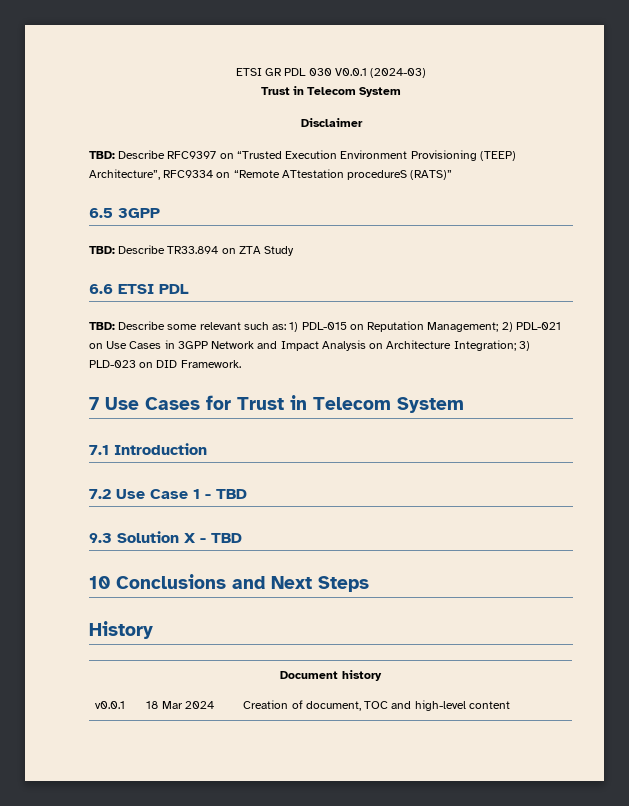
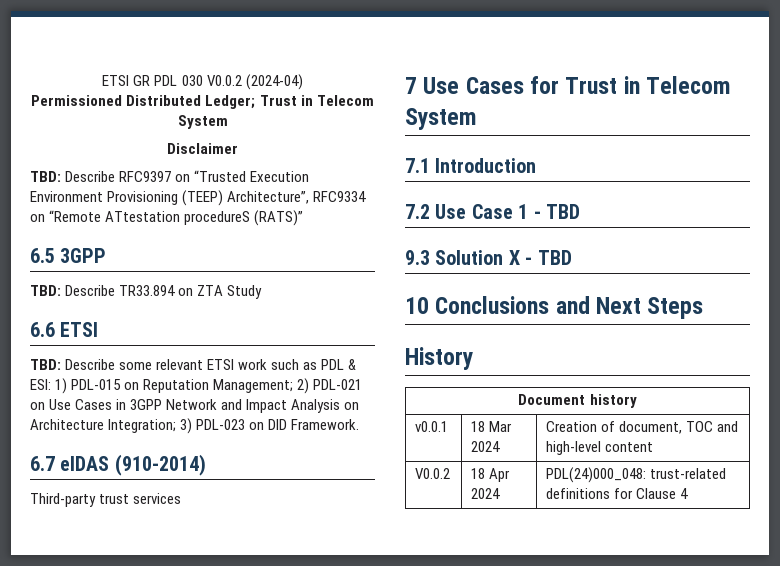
- ETSI GR PDL 030 V0.0.1 (2024-03)
- Trust in Telecom System
+ ETSI GR PDL 030 V0.0.2 (2024-04)
+ Permissioned Distributed Ledger; Trust in Telecom System
- 6.6 ETSI PDL
+ 6.6 ETSI
- TBD: Describe some relevant such as: 1) PDL-015 on Reputation Management; 2) PDL-021 on Use Cases in 3GPP Network and Impact Analysis on Architecture Integration; 3) PLD-023 on DID Framework.
+ TBD: Describe some relevant ETSI work such as PDL & ESI: 1) PDL-015 on Reputation Management; 2) PDL-021 on Use Cases in 3GPP Network and Impact Analysis on Architecture Integration; 3) PDL-023 on DID Framework.
+ 6.7 eIDAS (910-2014)
+ Third-party trust services
+ V0.0.2 | 18 Apr 2024 | PDL(24)000_048: trust-related definitions for Clause 4

